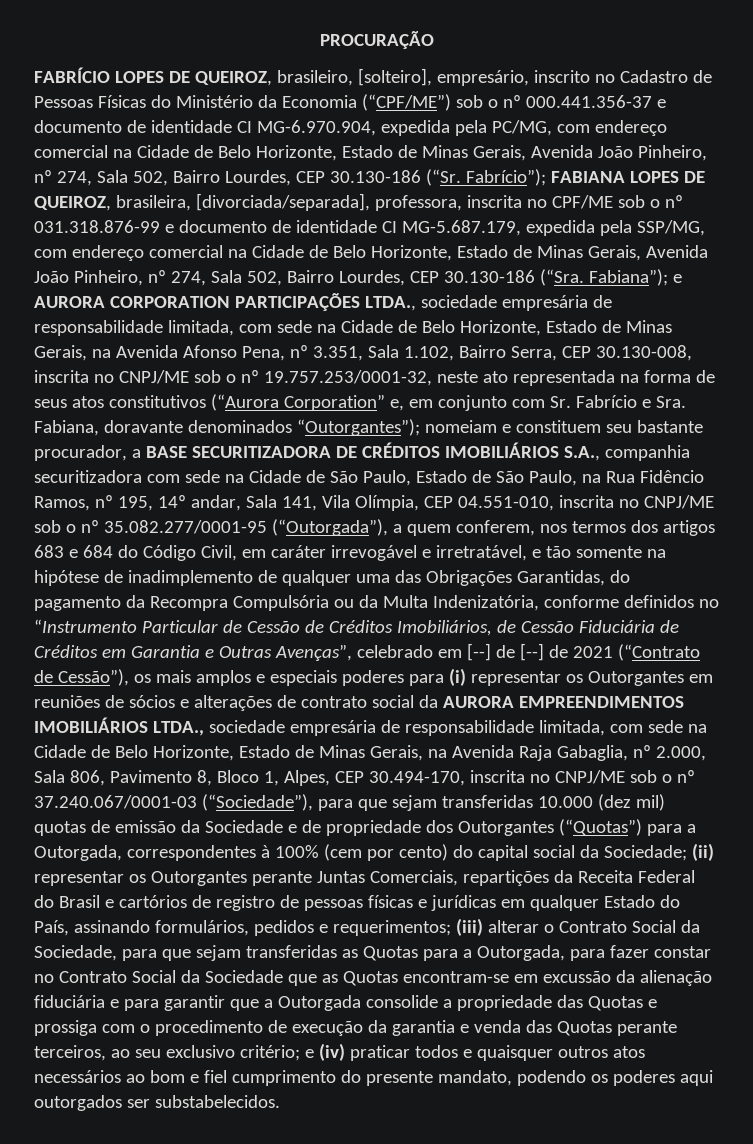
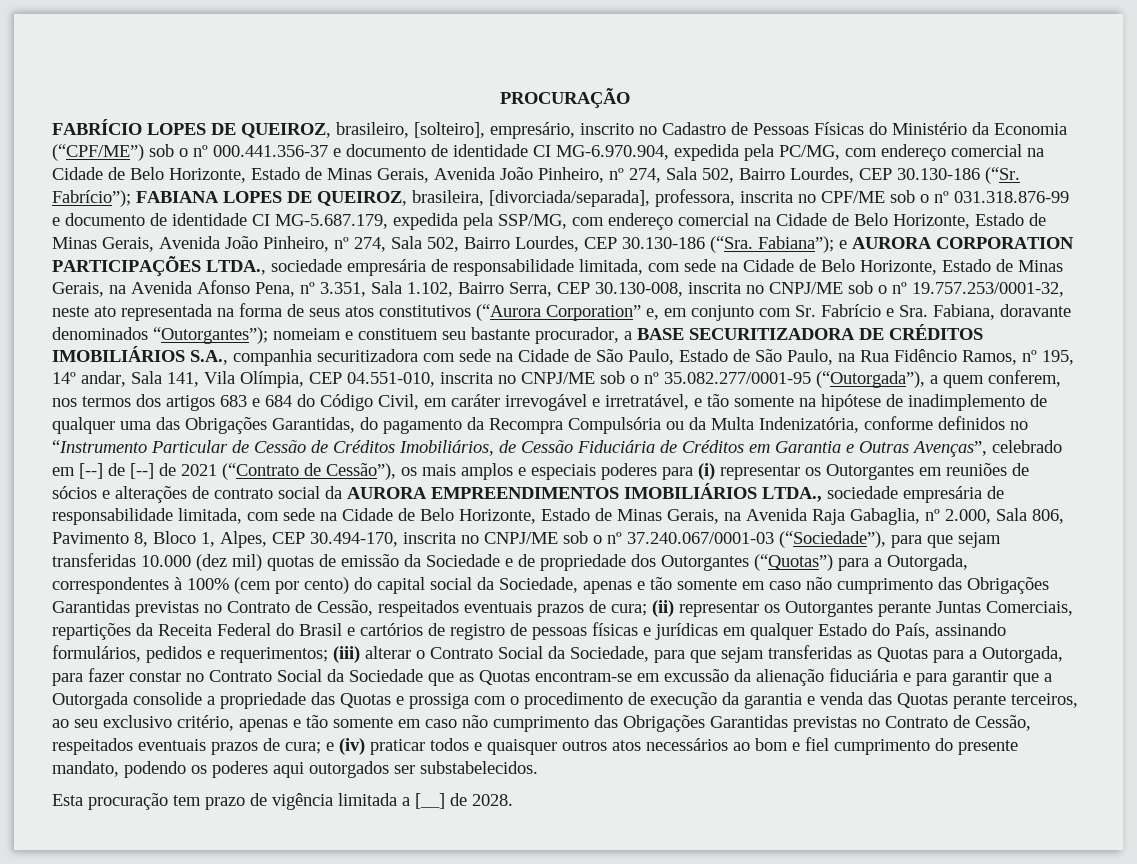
- nomeiam e constituem seu bastante procurador, a BASE SECURITIZADORA DE CRÉDITOS IMOBILIÁRIOS S.A., companhia securitizadora com sede na Cidade de São Paulo, Estado de São Paulo, na Rua Fidêncio Ramos, nº 195, 14º andar, Sala 141, Vila Olímpia, CEP 04.551-010, inscrita no CNPJ/ME sob o nº 35.082.277/0001-95 (“Outorgada”), a quem conferem, nos termos dos artigos 683 e 684 do Código Civil, em caráter irrevogável e irretratável, e tão somente na hipótese de inadimplemento de qualquer uma das Obrigações Garantidas, do pagamento da Recompra Compulsória ou da Multa Indenizatória, conforme definidos no “Instrumento Particular de Cessão de Créditos Imobiliários, de Cessão Fiduciária de Créditos em Garantia e Outras Avenças”, celebrado em [--] de [--] de 2021 (“Contrato de Cessão”), os mais amplos e especiais poderes para (i) representar os Outorgantes em reuniões de sócios e alterações de contrato social da AURORA EMPREENDIMENTOS IMOBILIÁRIOS LTDA., sociedade empresária de responsabilidade limitada, com sede na Cidade de Belo Horizonte, Estado de Minas Gerais, na Avenida Raja Gabaglia, nº 2.000, Sala 806, Pavimento 8, Bloco 1, Alpes, CEP 30.494-170, inscrita no CNPJ/ME sob o nº 37.240.067/0001-03 (“Sociedade”), para que sejam transferidas 10.000 (dez mil) quotas de emissão da Sociedade e de propriedade dos Outorgantes (“Quotas”) para a Outorgada, correspondentes à 100% (cem por cento) do capital social da Sociedade;
+ nomeiam e constituem seu bastante procurador, a BASE SECURITIZADORA DE CRÉDITOS IMOBILIÁRIOS S.A., companhia securitizadora com sede na Cidade de São Paulo, Estado de São Paulo, na Rua Fidêncio Ramos, nº 195, 14º andar, Sala 141, Vila Olímpia, CEP 04.551-010, inscrita no CNPJ/ME sob o nº 35.082.277/0001-95 (“Outorgada”), a quem conferem, nos termos dos artigos 683 e 684 do Código Civil, em caráter irrevogável e irretratável, e tão somente na hipótese de inadimplemento de qualquer uma das Obrigações Garantidas, do pagamento da Recompra Compulsória ou da Multa Indenizatória, conforme definidos no “Instrumento Particular de Cessão de Créditos Imobiliários, de Cessão Fiduciária de Créditos em Garantia e Outras Avenças”, celebrado em [--] de [--] de 2021 (“Contrato de Cessão”), os mais amplos e especiais poderes para (i) representar os Outorgantes em reuniões de sócios e alterações de contrato social da AURORA EMPREENDIMENTOS IMOBILIÁRIOS LTDA., sociedade empresária de responsabilidade limitada, com sede na Cidade de Belo Horizonte, Estado de Minas Gerais, na Avenida Raja Gabaglia, nº 2.000, Sala 806, Pavimento 8, Bloco 1, Alpes, CEP 30.494-170, inscrita no CNPJ/ME sob o nº 37.240.067/0001-03 (“Sociedade”), para que sejam transferidas 10.000 (dez mil) quotas de emissão da Sociedade e de propriedade dos Outorgantes (“Quotas”) para a Outorgada, correspondentes à 100% (cem por cento) do capital social da Sociedade, apenas e tão somente em caso não cumprimento das Obrigações Garantidas previstas no Contrato de Cessão, respeitados eventuais prazos de cura;
- (iii) alterar o Contrato Social da Sociedade, para que sejam transferidas as Quotas para a Outorgada, para fazer constar no Contrato Social da Sociedade que as Quotas encontram-se em excussão da alienação fiduciária e para garantir que a Outorgada consolide a propriedade das Quotas e prossiga com o procedimento de execução da garantia e venda das Quotas perante terceiros, ao seu exclusivo critério;
+ (iii) alterar o Contrato Social da Sociedade, para que sejam transferidas as Quotas para a Outorgada, para fazer constar no Contrato Social da Sociedade que as Quotas encontram-se em excussão da alienação fiduciária e para garantir que a Outorgada consolide a propriedade das Quotas e prossiga com o procedimento de execução da garantia e venda das Quotas perante terceiros, ao seu exclusivo critério, apenas e tão somente em caso não cumprimento das Obrigações Garantidas previstas no Contrato de Cessão, respeitados eventuais prazos de cura;
+ Esta procuração tem prazo de vigência limitada a [__] de 2028.

